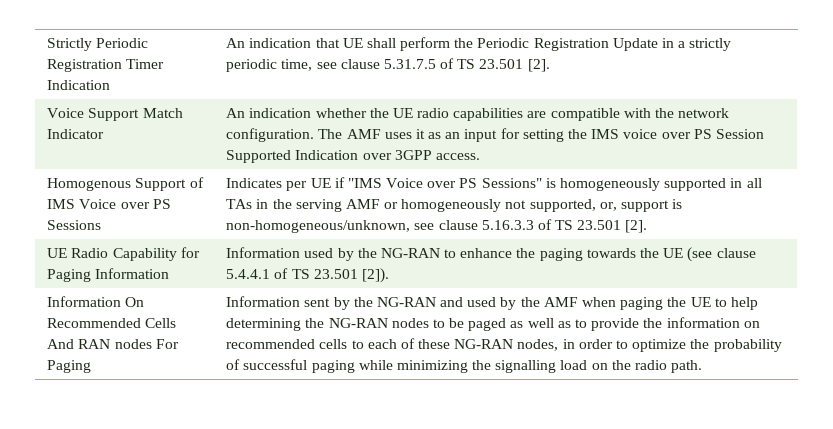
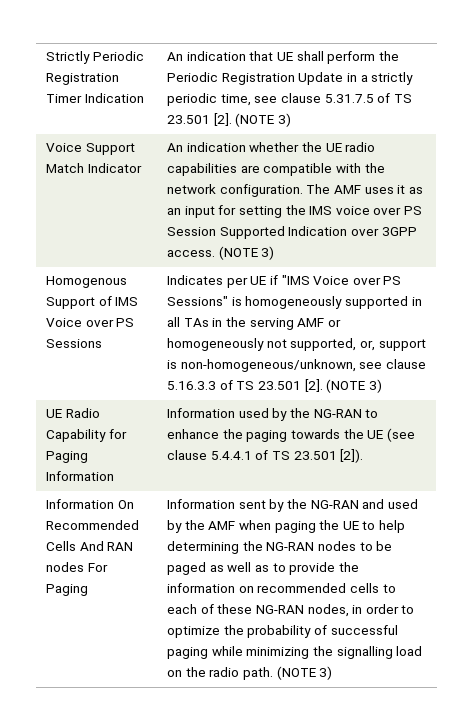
- Strictly Periodic Registration Timer Indication | An indication that UE shall perform the Periodic Registration Update in a strictly periodic time, see clause 5.31.7.5 of TS 23.501 [2].
+ Strictly Periodic Registration Timer Indication | An indication that UE shall perform the Periodic Registration Update in a strictly periodic time, see clause 5.31.7.5 of TS 23.501 [2]. (NOTE 3)
- Voice Support Match Indicator | An indication whether the UE radio capabilities are compatible with the network configuration. The AMF uses it as an input for setting the IMS voice over PS Session Supported Indication over 3GPP access.
+ Voice Support Match Indicator | An indication whether the UE radio capabilities are compatible with the network configuration. The AMF uses it as an input for setting the IMS voice over PS Session Supported Indication over 3GPP access. (NOTE 3)
- Indicates per UE if "IMS Voice over PS Sessions" is homogeneously supported in all TAs in the serving AMF or homogeneously not supported, or, support is non-homogeneous/unknown, see clause 5.16.3.3 of TS 23.501 [2].
+ Indicates per UE if "IMS Voice over PS Sessions" is homogeneously supported in all TAs in the serving AMF or homogeneously not supported, or, support is non-homogeneous/unknown, see clause 5.16.3.3 of TS 23.501 [2]. (NOTE 3)
- Information sent by the NG-RAN and used by the AMF when paging the UE to help determining the NG-RAN nodes to be paged as well as to provide the information on recommended cells to each of these NG-RAN nodes, in order to optimize the probability of successful paging while minimizing the signalling load on the radio path.
+ Information sent by the NG-RAN and used by the AMF when paging the UE to help determining the NG-RAN nodes to be paged as well as to provide the information on recommended cells to each of these NG-RAN nodes, in order to optimize the probability of successful paging while minimizing the signalling load on the radio path. (NOTE 3)

